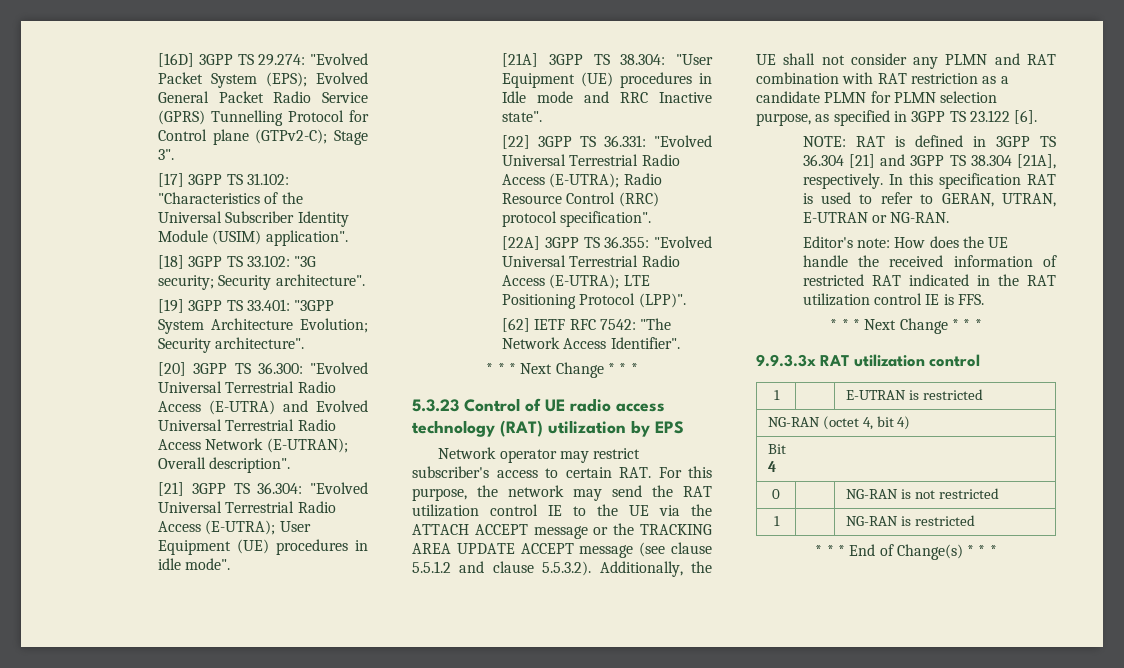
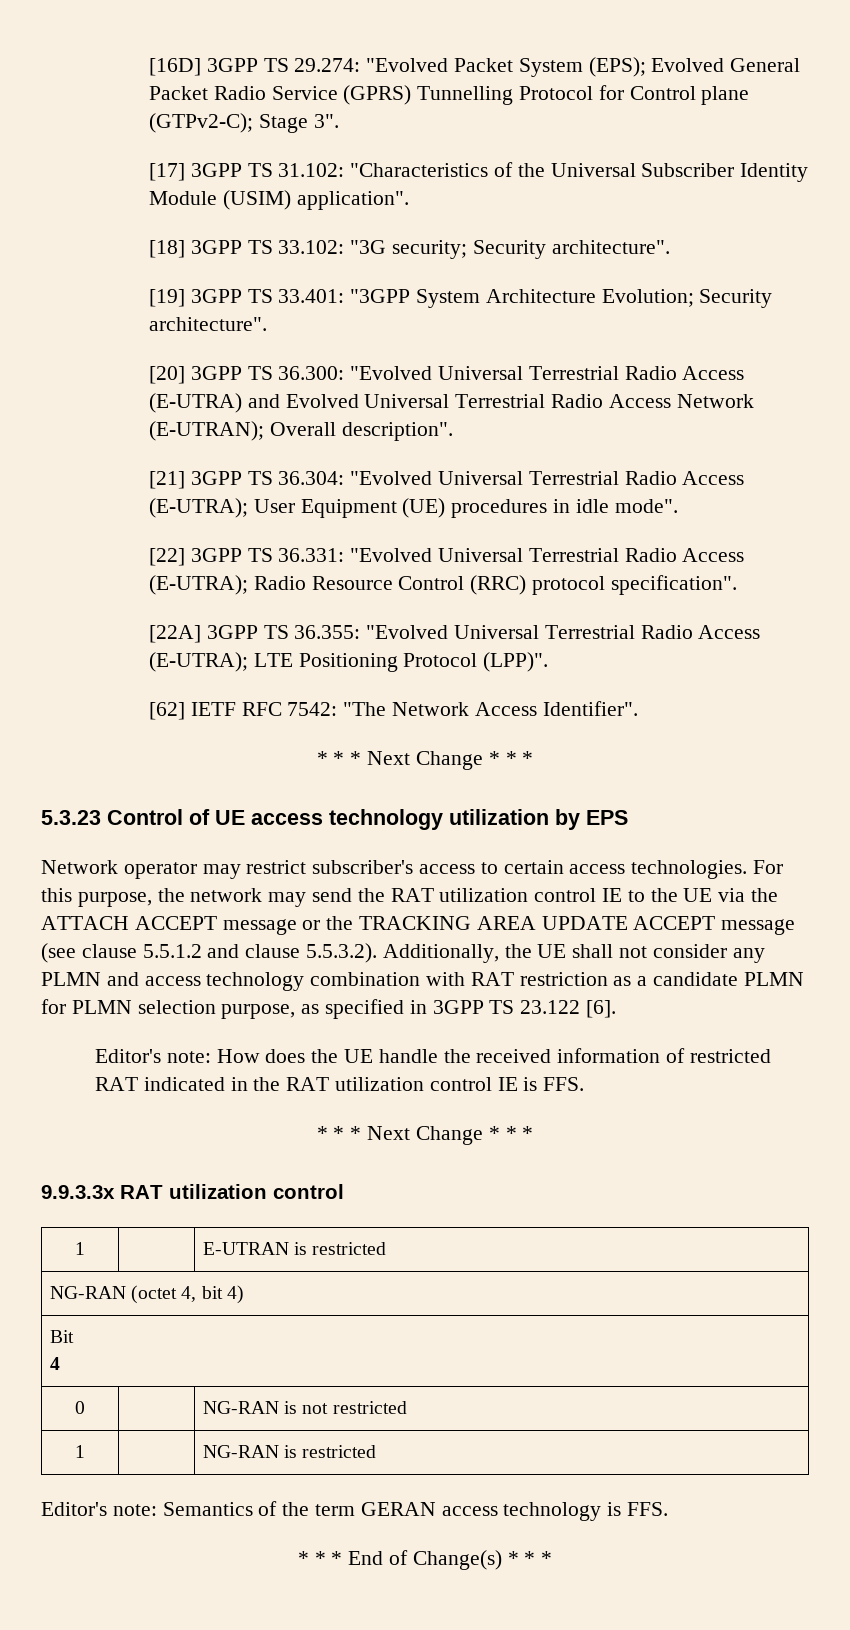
- [21A] 3GPP TS 38.304: "User Equipment (UE) procedures in Idle mode and RRC Inactive state".
- 5.3.23 Control of UE radio access technology (RAT) utilization by EPS
+ 5.3.23 Control of UE access technology utilization by EPS
- Network operator may restrict subscriber's access to certain RAT. For this purpose, the network may send the RAT utilization control IE to the UE via the ATTACH ACCEPT message or the TRACKING AREA UPDATE ACCEPT message (see clause 5.5.1.2 and clause 5.5.3.2). Additionally, the UE shall not consider any PLMN and RAT combination with RAT restriction as a candidate PLMN for PLMN selection purpose, as specified in 3GPP TS 23.122 [6].
+ Network operator may restrict subscriber's access to certain access technologies. For this purpose, the network may send the RAT utilization control IE to the UE via the ATTACH ACCEPT message or the TRACKING AREA UPDATE ACCEPT message (see clause 5.5.1.2 and clause 5.5.3.2). Additionally, the UE shall not consider any PLMN and access technology combination with RAT restriction as a candidate PLMN for PLMN selection purpose, as specified in 3GPP TS 23.122 [6].
- NOTE: RAT is defined in 3GPP TS 36.304 [21] and 3GPP TS 38.304 [21A], respectively. In this specification RAT is used to refer to GERAN, UTRAN, E-UTRAN or NG-RAN.
+ Editor's note: Semantics of the term GERAN access technology is FFS.

